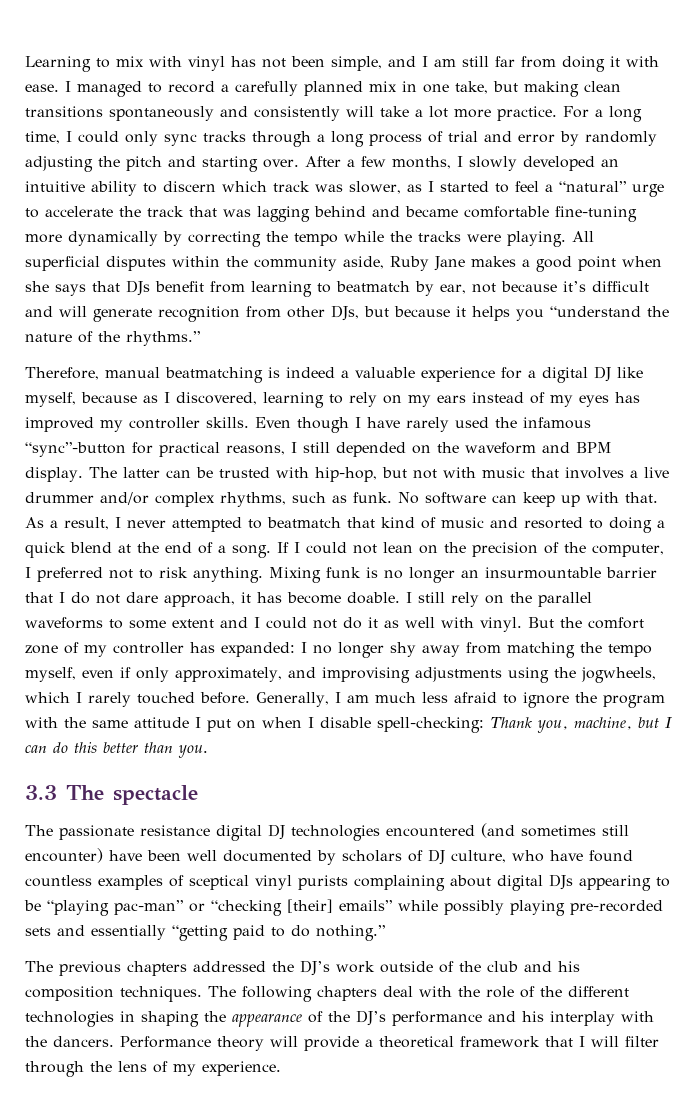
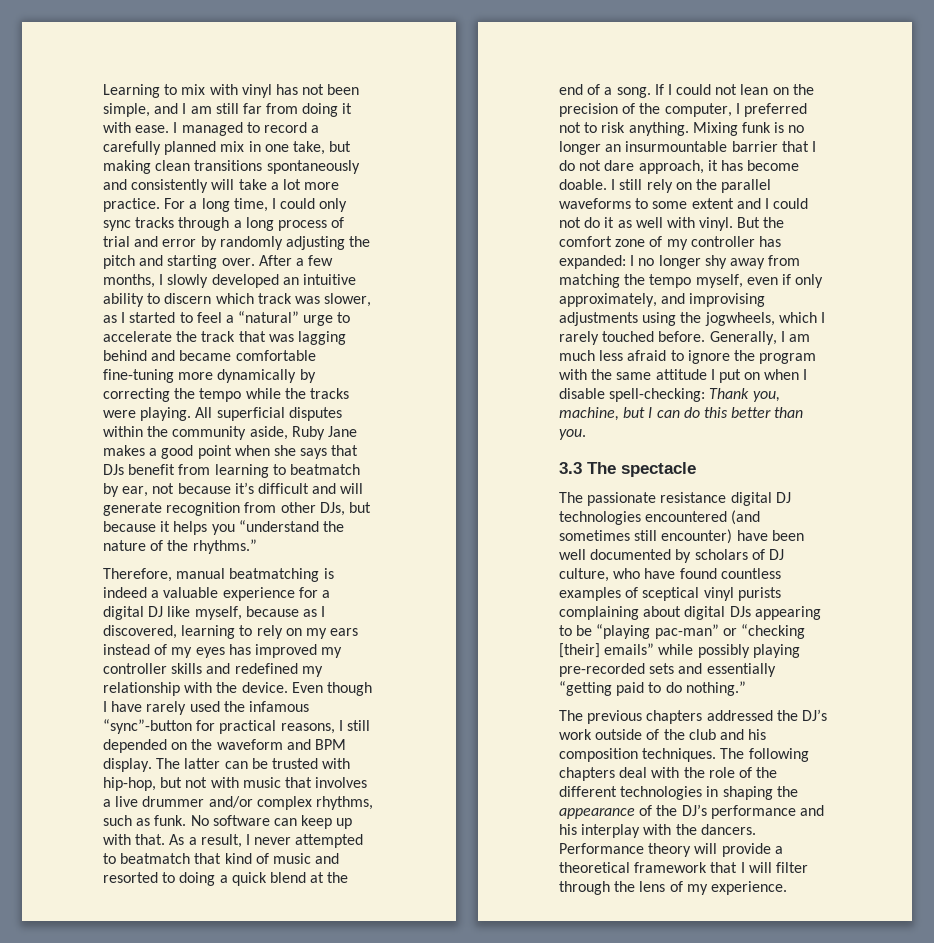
- Therefore, manual beatmatching is indeed a valuable experience for a digital DJ like myself, because as I discovered, learning to rely on my ears instead of my eyes has improved my controller skills.
+ Therefore, manual beatmatching is indeed a valuable experience for a digital DJ like myself, because as I discovered, learning to rely on my ears instead of my eyes has improved my controller skills and redefined my relationship with the device.

